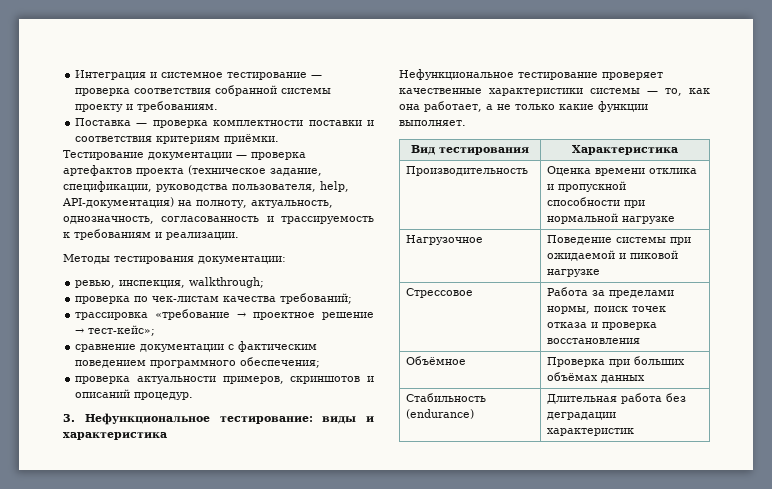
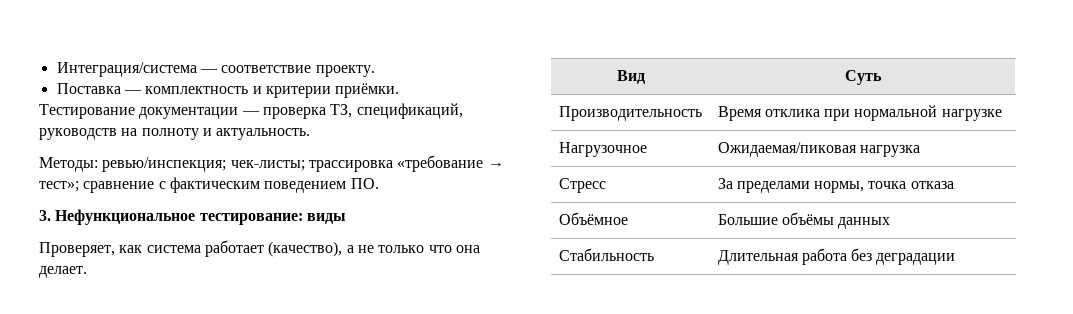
- Интеграция и системное тестирование — проверка соответствия собранной системы проекту и требованиям.
- Поставка — проверка комплектности поставки и соответствия критериям приёмки.
+ Интеграция/система — соответствие проекту.
+ Поставка — комплектность и критерии приёмки.
- Тестирование документации — проверка артефактов проекта (техническое задание, спецификации, руководства пользователя, help, API-документация) на полноту, актуальность, однозначность, согласованность и трассируемость к требованиям и реализации.
- Методы тестирования документации:
- ревью, инспекция, walkthrough;
- проверка по чек-листам качества требований;
- трассировка «требование → проектное решение → тест-кейс»;
- сравнение документации с фактическим поведением программного обеспечения;
- проверка актуальности примеров, скриншотов и описаний процедур.
- 3. Нефункциональное тестирование: виды и характеристика
- Нефункциональное тестирование проверяет качественные характеристики системы — то, как она работает, а не только какие функции выполняет.
+ Тестирование документации — проверка ТЗ, спецификаций, руководств на полноту и актуальность.
+ Методы: ревью/инспекция; чек-листы; трассировка «требование → тест»; сравнение с фактическим поведением ПО.
+ 3. Нефункциональное тестирование: виды
+ Проверяет, как система работает (качество), а не только что она делает.
- Вид тестирования | Характеристика
+ Вид | Суть
- Производительность | Оценка времени отклика и пропускной способности при нормальной нагрузке
- Нагрузочное | Поведение системы при ожидаемой и пиковой нагрузке
- Стрессовое | Работа за пределами нормы, поиск точек отказа и проверка восстановления
- Объёмное | Проверка при больших объёмах данных
+ Производительность | Время отклика при нормальной нагрузке
+ Нагрузочное | Ожидаемая/пиковая нагрузка
+ Стресс | За пределами нормы, точка отказа
+ Объёмное | Большие объёмы данных
- Стабильность (endurance) | Длительная работа без деградации характеристик
+ Стабильность | Длительная работа без деградации

